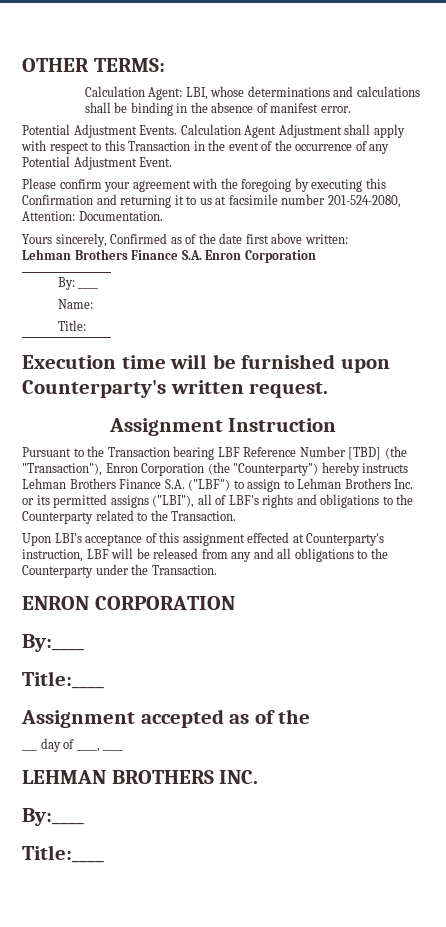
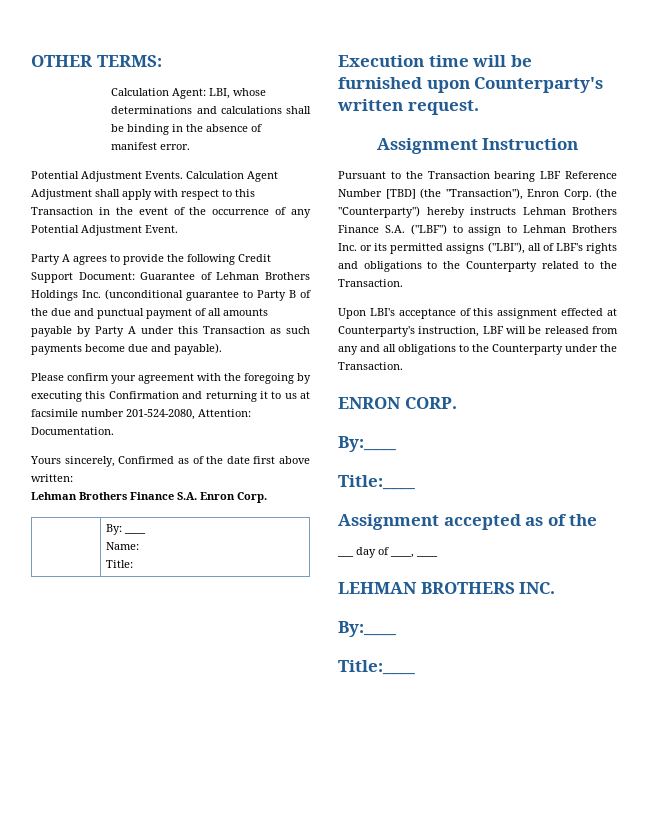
+ Party A agrees to provide the following Credit Support Document: Guarantee of Lehman Brothers Holdings Inc. (unconditional guarantee to Party B of the due and punctual payment of all amounts payable by Party A under this Transaction as such payments become due and payable).
- Lehman Brothers Finance S.A. Enron Corporation
+ Lehman Brothers Finance S.A. Enron Corp.
- Pursuant to the Transaction bearing LBF Reference Number [TBD] (the "Transaction"), Enron Corporation (the "Counterparty") hereby instructs Lehman Brothers Finance S.A. ("LBF") to assign to Lehman Brothers Inc. or its permitted assigns ("LBI"), all of LBF's rights and obligations to the Counterparty related to the Transaction.
+ Pursuant to the Transaction bearing LBF Reference Number [TBD] (the "Transaction"), Enron Corp. (the "Counterparty") hereby instructs Lehman Brothers Finance S.A. ("LBF") to assign to Lehman Brothers Inc. or its permitted assigns ("LBI"), all of LBF's rights and obligations to the Counterparty related to the Transaction.
- ENRON CORPORATION
+ ENRON CORP.

